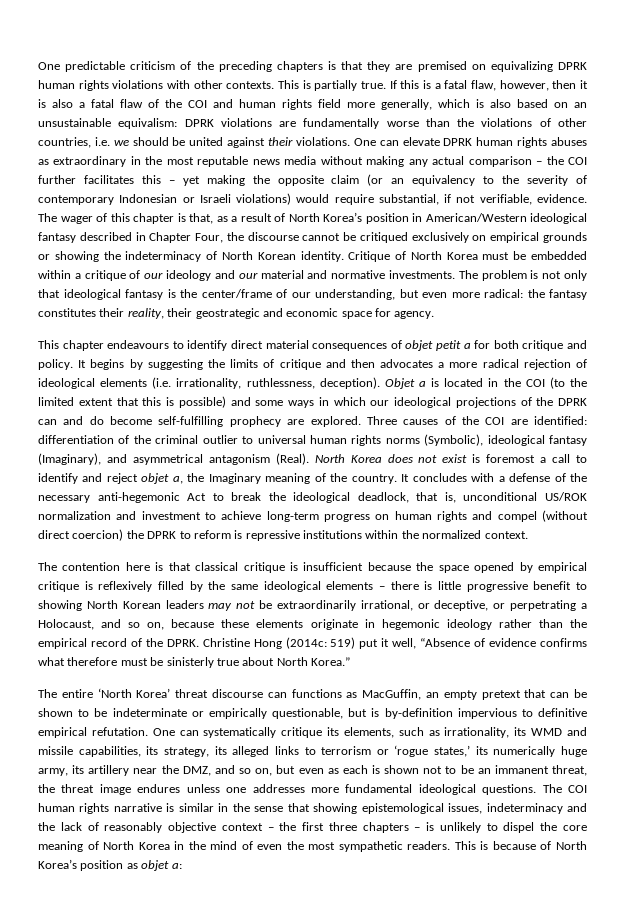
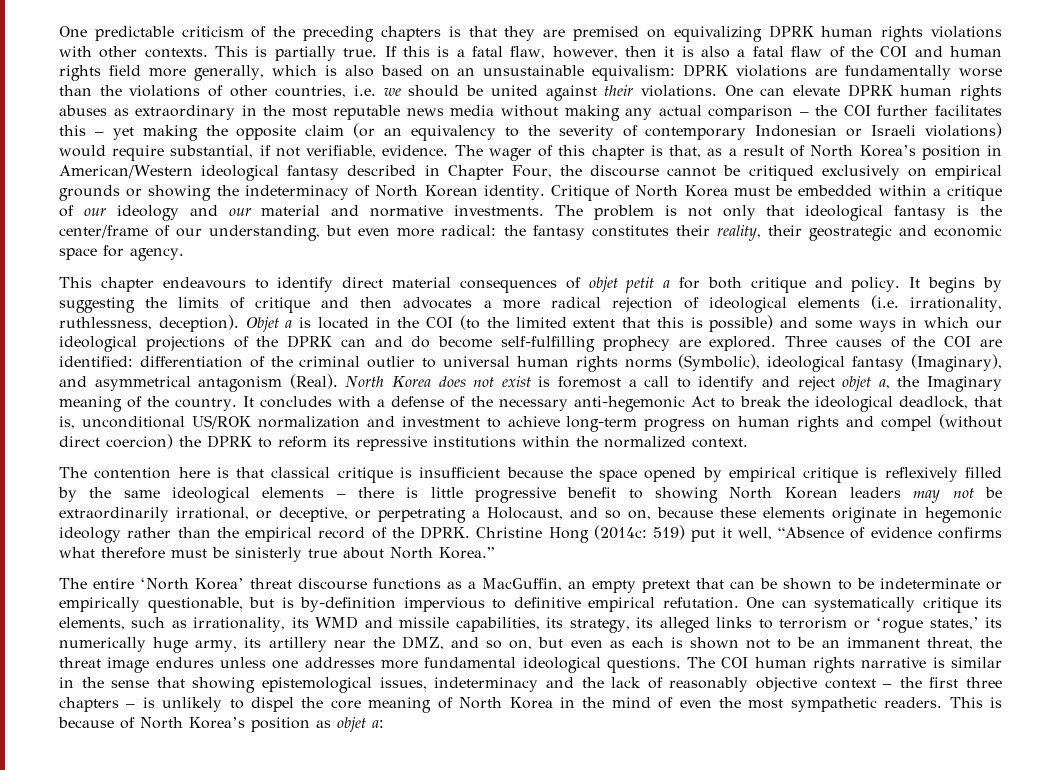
- It concludes with a defense of the necessary anti-hegemonic Act to break the ideological deadlock, that is, unconditional US/ROK normalization and investment to achieve long-term progress on human rights and compel (without direct coercion) the DPRK to reform is repressive institutions within the normalized context.
+ It concludes with a defense of the necessary anti-hegemonic Act to break the ideological deadlock, that is, unconditional US/ROK normalization and investment to achieve long-term progress on human rights and compel (without direct coercion) the DPRK to reform its repressive institutions within the normalized context.
- The entire ‘North Korea’ threat discourse can functions as MacGuffin, an empty pretext that can be shown to be indeterminate or empirically questionable, but is by-definition impervious to definitive empirical refutation.
+ The entire ‘North Korea’ threat discourse functions as a MacGuffin, an empty pretext that can be shown to be indeterminate or empirically questionable, but is by-definition impervious to definitive empirical refutation.

